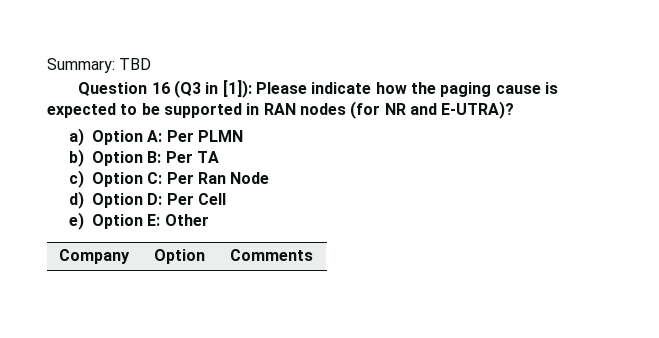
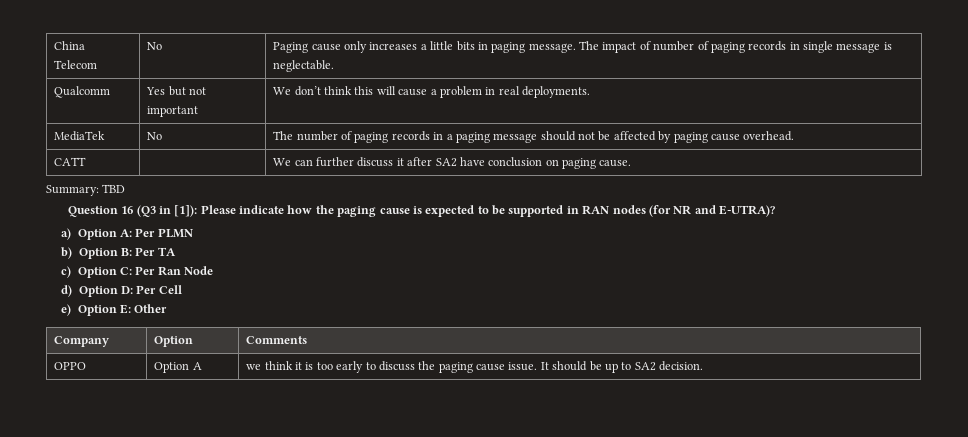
+ China Telecom | No | Paging cause only increases a little bits in paging message. The impact of number of paging records in single message is neglectable.
+ Qualcomm | Yes but not important | We don’t think this will cause a problem in real deployments.
+ MediaTek | No | The number of paging records in a paging message should not be affected by paging cause overhead.
+ CATT | | We can further discuss it after SA2 have conclusion on paging cause.
+ OPPO | Option A | we think it is too early to discuss the paging cause issue. It should be up to SA2 decision.

